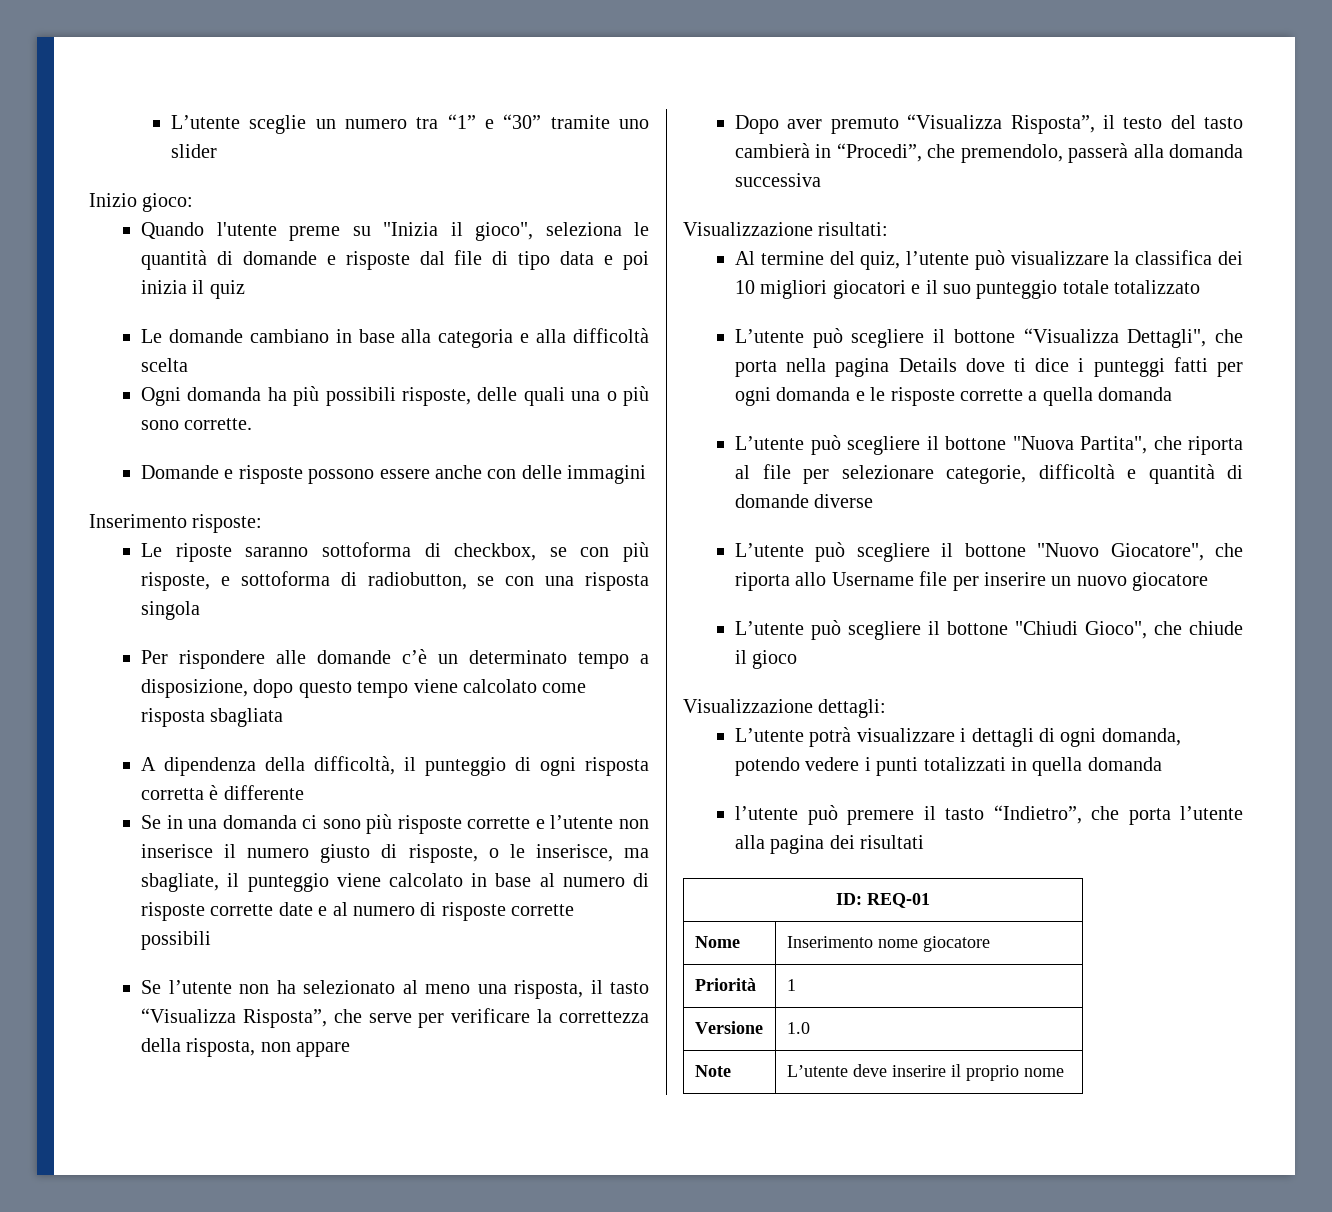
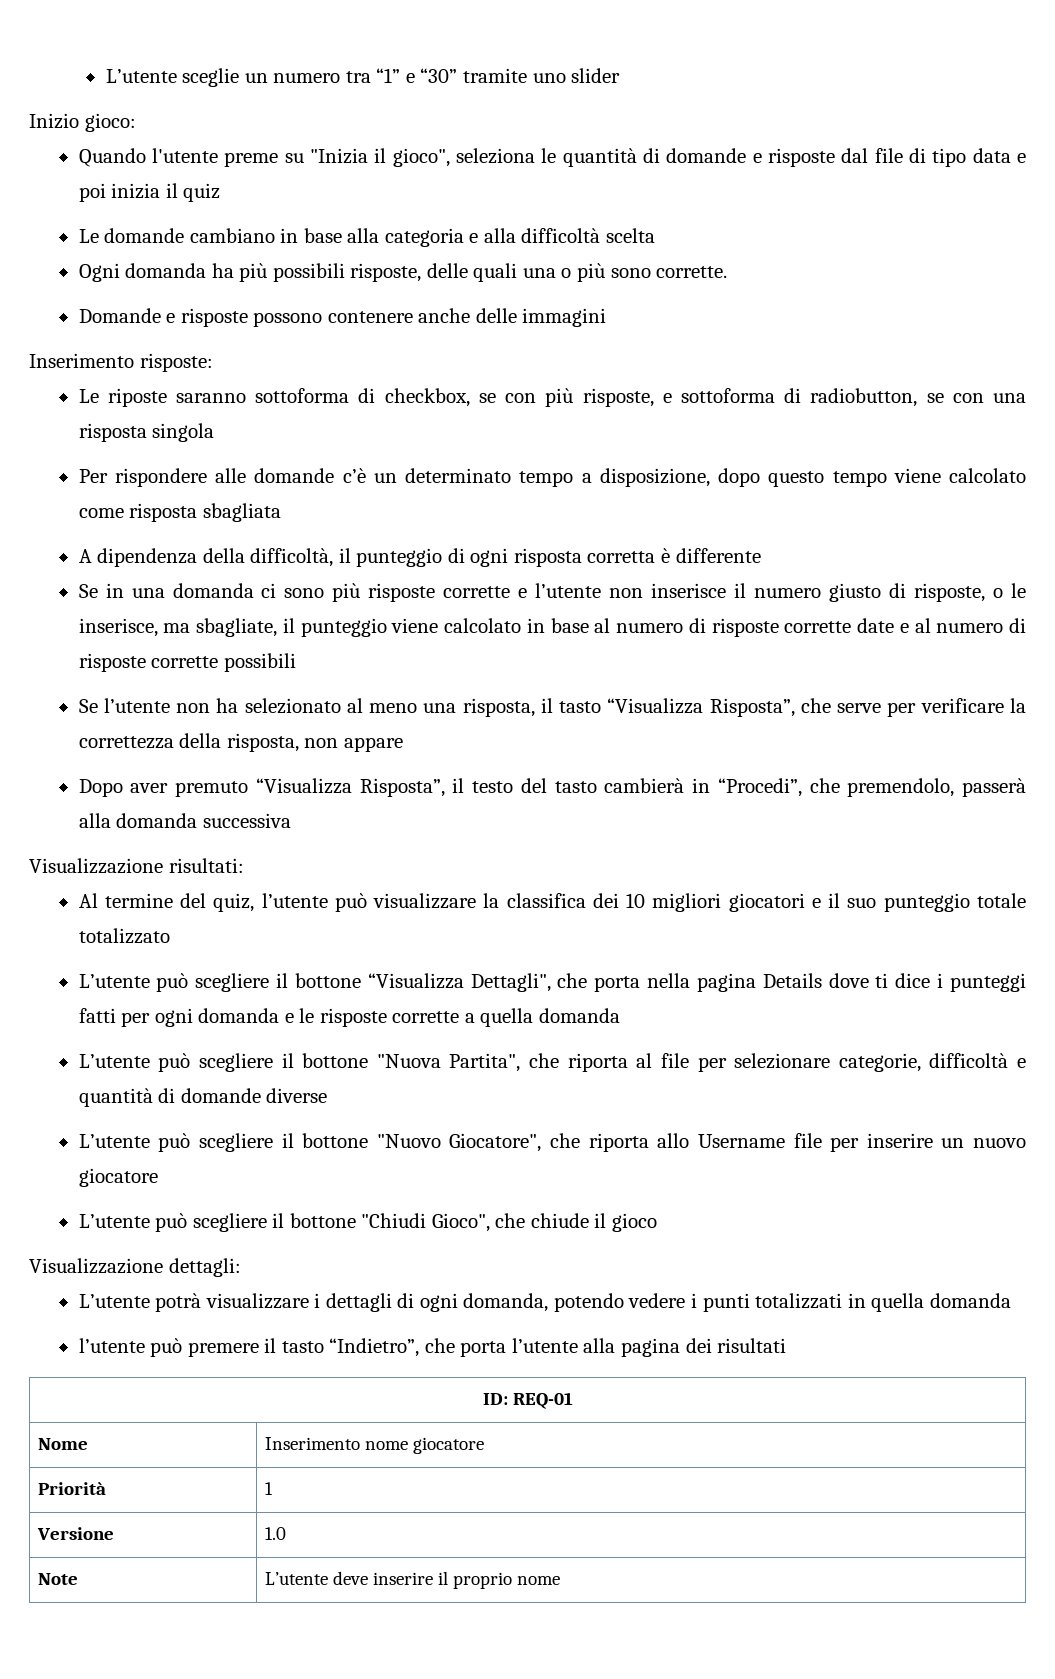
- Domande e risposte possono essere anche con delle immagini
+ Domande e risposte possono contenere anche delle immagini

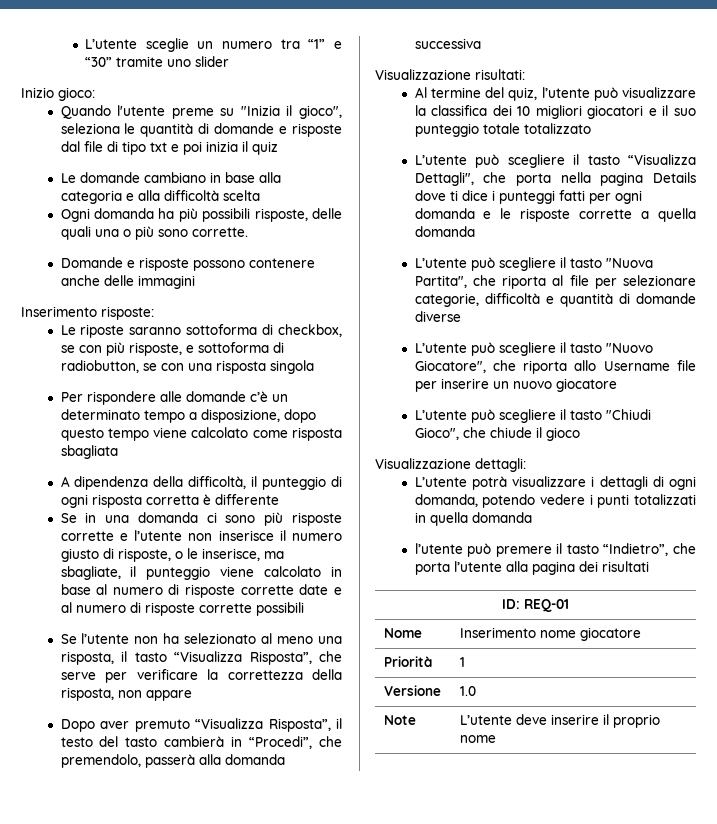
- Quando l'utente preme su "Inizia il gioco", seleziona le quantità di domande e risposte dal file di tipo data e poi inizia il quiz
+ Quando l'utente preme su "Inizia il gioco", seleziona le quantità di domande e risposte dal file di tipo txt e poi inizia il quiz
- L’utente può scegliere il bottone “Visualizza Dettagli", che porta nella pagina Details dove ti dice i punteggi fatti per ogni domanda e le risposte corrette a quella domanda
+ L’utente può scegliere il tasto “Visualizza Dettagli", che porta nella pagina Details dove ti dice i punteggi fatti per ogni domanda e le risposte corrette a quella domanda
- L’utente può scegliere il bottone "Nuova Partita", che riporta al file per selezionare categorie, difficoltà e quantità di domande diverse
+ L’utente può scegliere il tasto "Nuova Partita", che riporta al file per selezionare categorie, difficoltà e quantità di domande diverse
- L’utente può scegliere il bottone "Nuovo Giocatore", che riporta allo Username file per inserire un nuovo giocatore
+ L’utente può scegliere il tasto "Nuovo Giocatore", che riporta allo Username file per inserire un nuovo giocatore
- L’utente può scegliere il bottone "Chiudi Gioco", che chiude il gioco
+ L’utente può scegliere il tasto "Chiudi Gioco", che chiude il gioco

